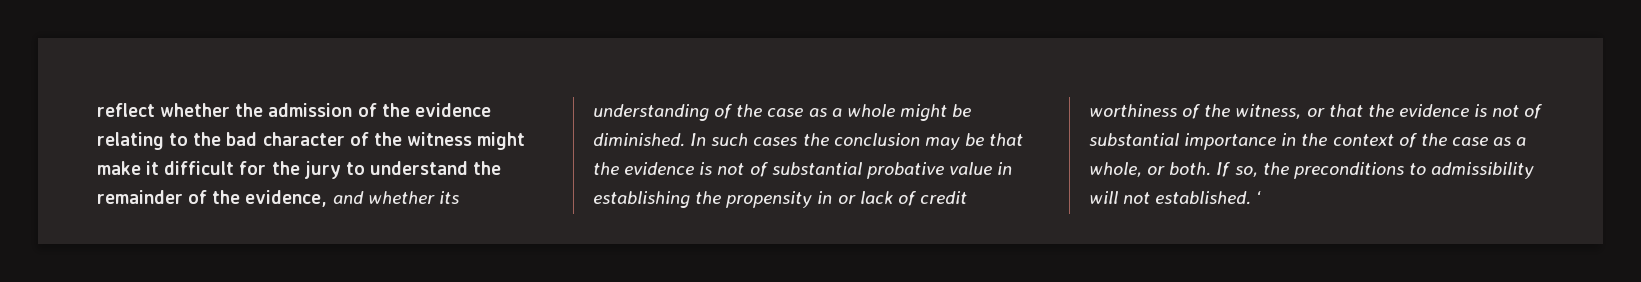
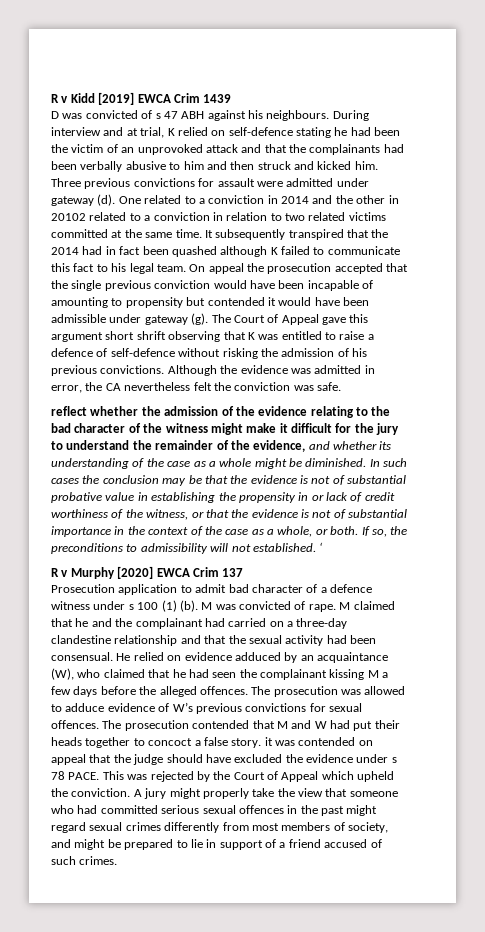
+ R v Kidd [2019] EWCA Crim 1439
+ D was convicted of s 47 ABH against his neighbours. During interview and at trial, K relied on self-defence stating he had been the victim of an unprovoked attack and that the complainants had been verbally abusive to him and then struck and kicked him. Three previous convictions for assault were admitted under gateway (d). One related to a conviction in 2014 and the other in 20102 related to a conviction in relation to two related victims committed at the same time. It subsequently transpired that the 2014 had in fact been quashed although K failed to communicate this fact to his legal team. On appeal the prosecution accepted that the single previous conviction would have been incapable of amounting to propensity but contended it would have been admissible under gateway (g). The Court of Appeal gave this argument short shrift observing that K was entitled to raise a defence of self-defence without risking the admission of his previous convictions. Although the evidence was admitted in error, the CA nevertheless felt the conviction was safe.
+ R v Murphy [2020] EWCA Crim 137
+ Prosecution application to admit bad character of a defence witness under s 100 (1) (b). M was convicted of rape. M claimed that he and the complainant had carried on a three-day clandestine relationship and that the sexual activity had been consensual. He relied on evidence adduced by an acquaintance (W), who claimed that he had seen the complainant kissing M a few days before the alleged offences. The prosecution was allowed to adduce evidence of W’s previous convictions for sexual offences. The prosecution contended that M and W had put their heads together to concoct a false story. it was contended on appeal that the judge should have excluded the evidence under s 78 PACE. This was rejected by the Court of Appeal which upheld the conviction. A jury might properly take the view that someone who had committed serious sexual offences in the past might regard sexual crimes differently from most members of society, and might be prepared to lie in support of a friend accused of such crimes.

